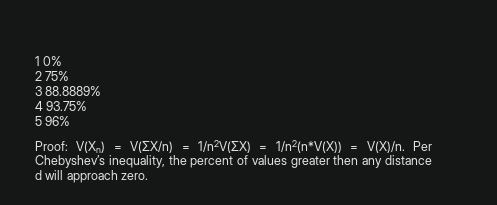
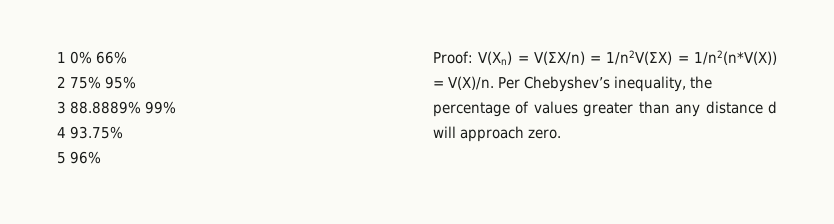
- 1 0%
+ 1 0% 66%
- 2 75%
+ 2 75% 95%
- 3 88.8889%
+ 3 88.8889% 99%
- Per Chebyshev’s inequality, the percent of values greater then any distance d will approach zero.
+ Per Chebyshev’s inequality, the percentage of values greater than any distance d will approach zero.

